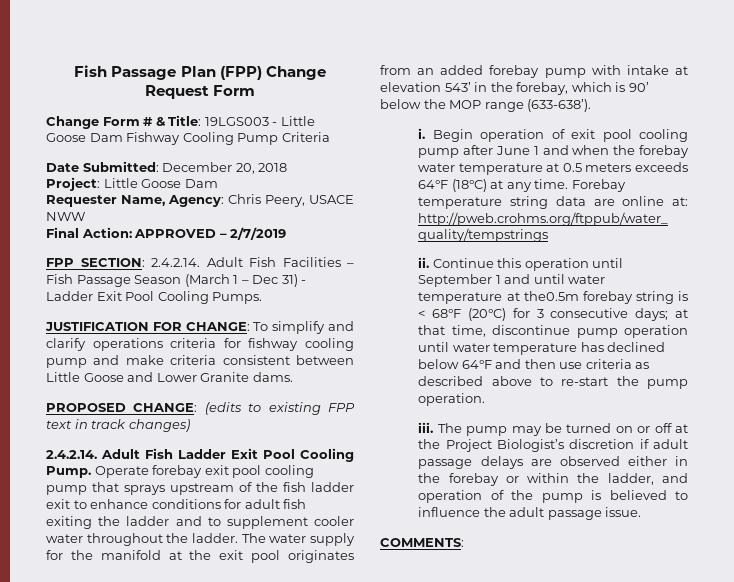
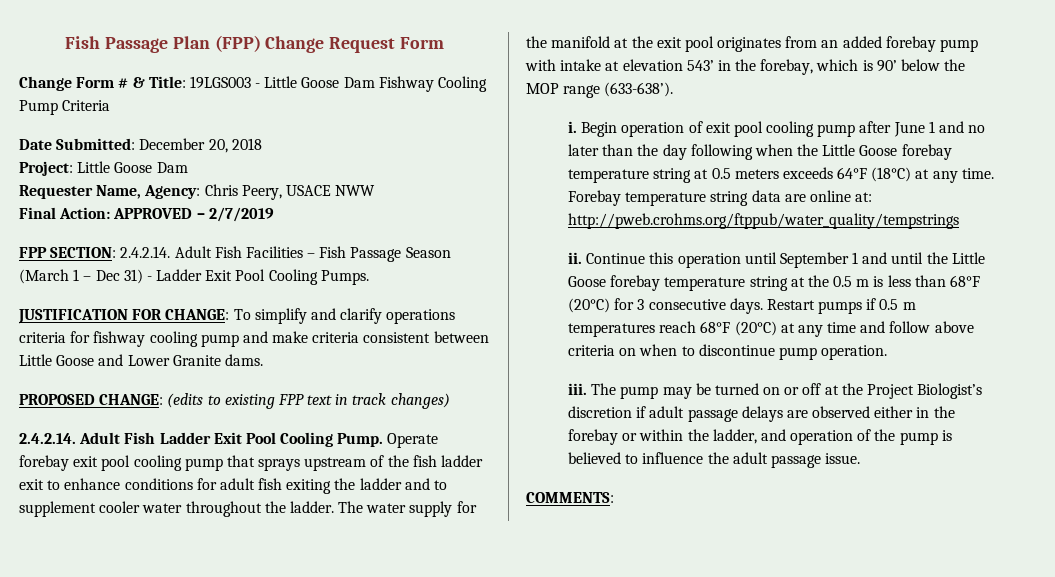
- Begin operation of exit pool cooling pump after June 1 and when the forebay water temperature at 0.5 meters exceeds 64°F (18°C) at any time.
+ Begin operation of exit pool cooling pump after June 1 and no later than the day following when the Little Goose forebay temperature string at 0.5 meters exceeds 64°F (18°C) at any time.
- Continue this operation until September 1 and until water temperature at the0.5m forebay string is < 68°F (20°C) for 3 consecutive days; at that time, discontinue pump operation until water temperature has declined below 64°F and then use criteria as described above to re-start the pump operation.
+ Continue this operation until September 1 and until the Little Goose forebay temperature string at the 0.5 m is less than 68°F (20°C) for 3 consecutive days. Restart pumps if 0.5 m temperatures reach 68°F (20°C) at any time and follow above criteria on when to discontinue pump operation.

